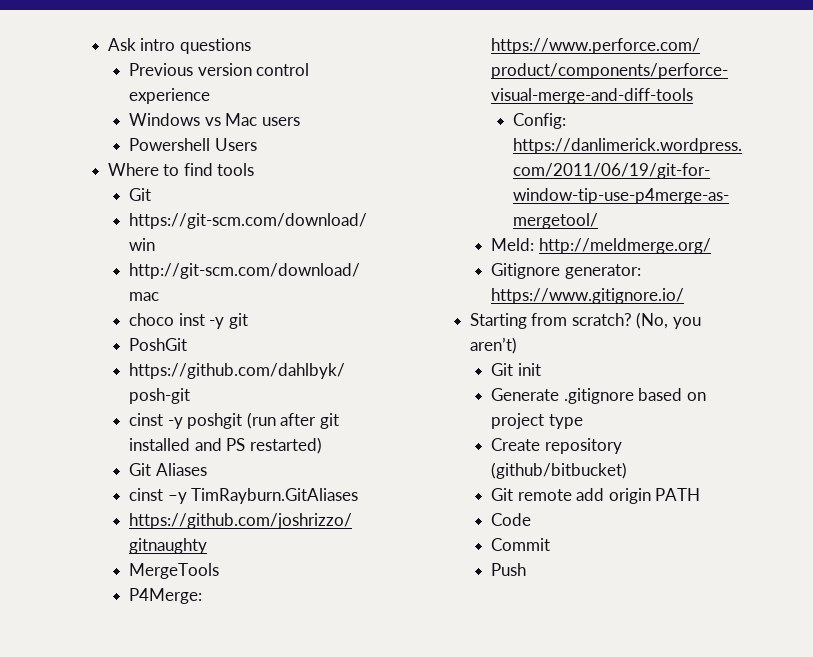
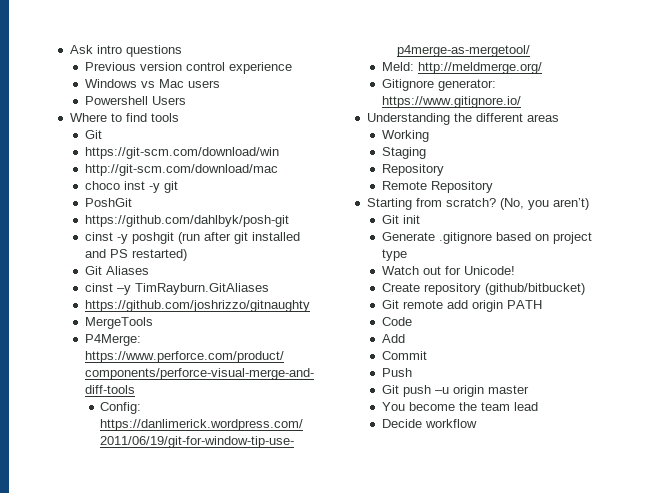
+ Understanding the different areas
+ Working
+ Staging
+ Repository
+ Remote Repository
+ Watch out for Unicode!
+ Add
+ Git push –u origin master
+ You become the team lead
+ Decide workflow

